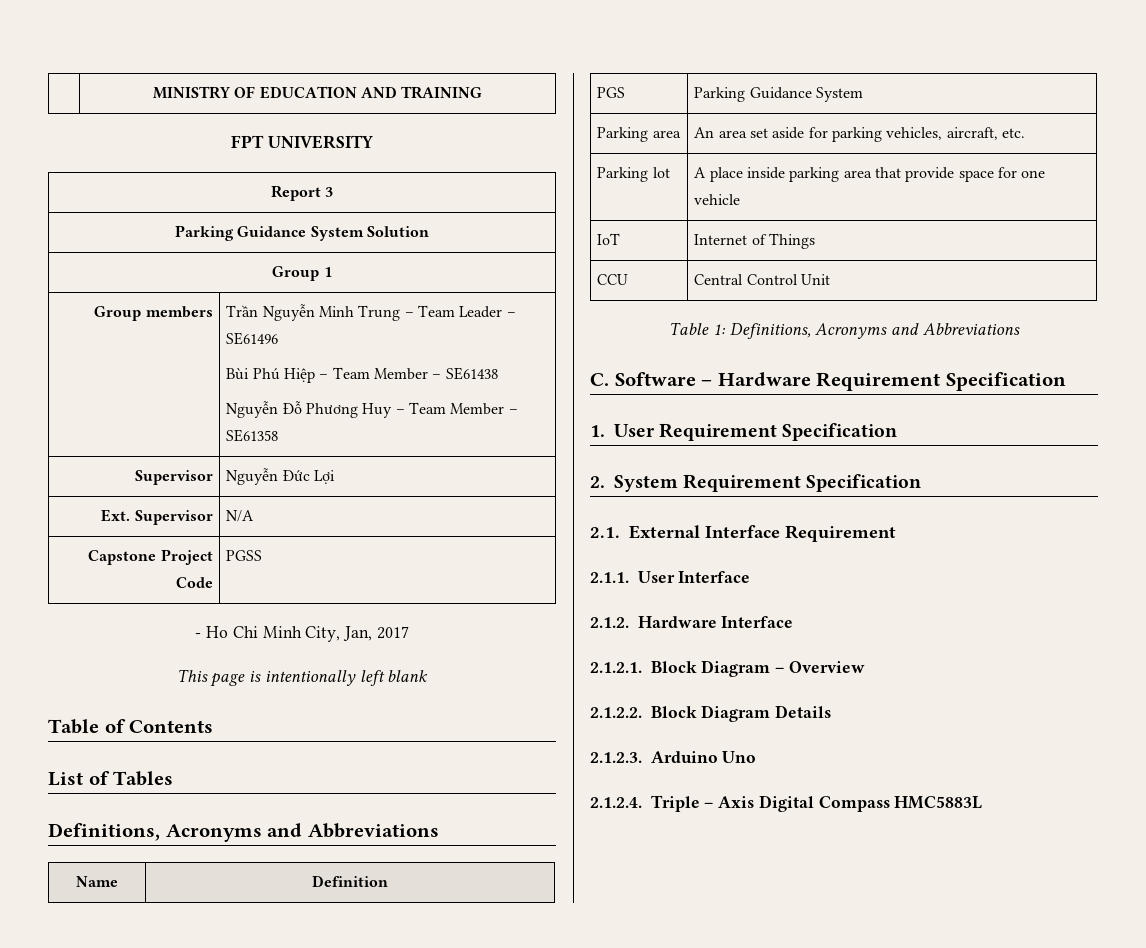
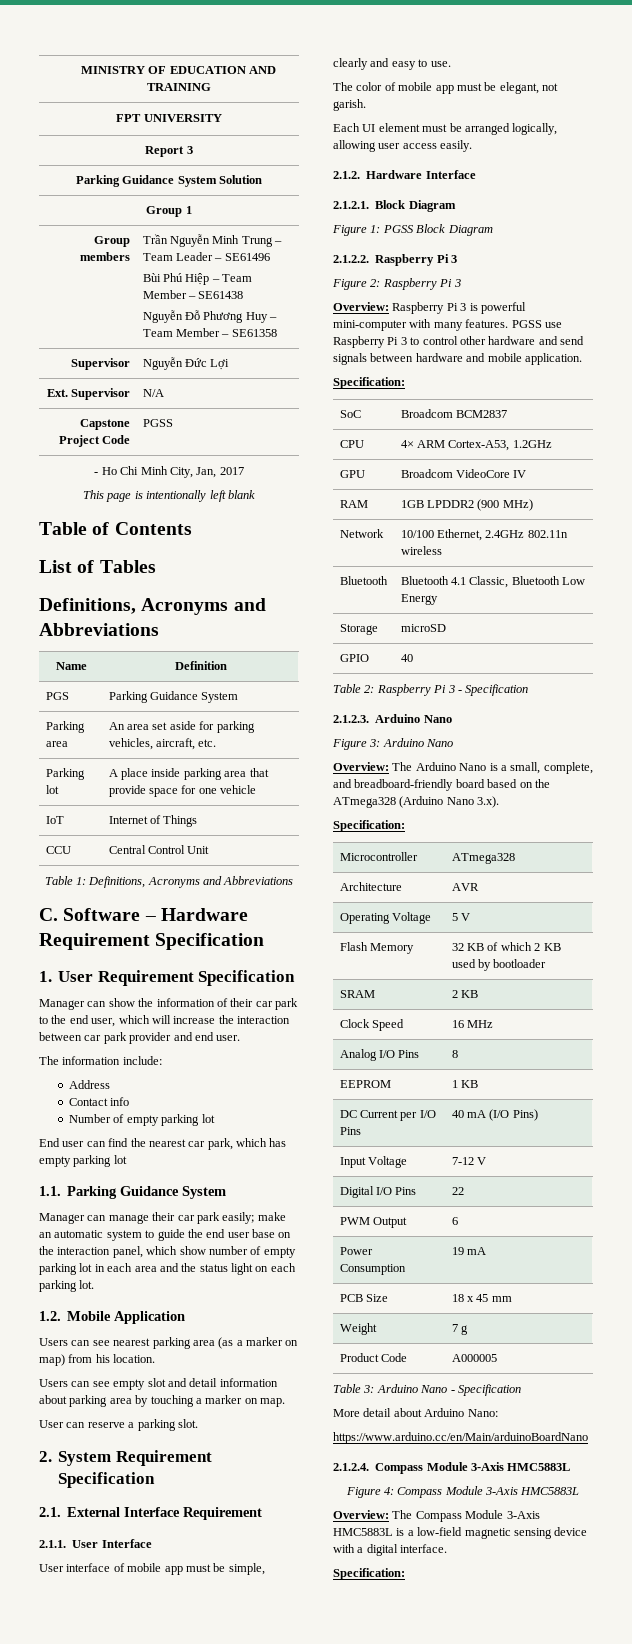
+ Manager can show the information of their car park to the end user, which will increase the interaction between car park provider and end user.
+ The information include:
+ Address
+ Contact info
+ Number of empty parking lot
+ End user can find the nearest car park, which has empty parking lot
+ 1.1. Parking Guidance System
+ Manager can manage their car park easily; make an automatic system to guide the end user base on the interaction panel, which show number of empty parking lot in each area and the status light on each parking lot.
+ 1.2. Mobile Application
+ Users can see nearest parking area (as a marker on map) from his location.
+ Users can see empty slot and detail information about parking area by touching a marker on map.
+ User can reserve a parking slot.
+ User interface of mobile app must be simple, clearly and easy to use.
+ The color of mobile app must be elegant, not garish.
+ Each UI element must be arranged logically, allowing user access easily.
- 2.1.2.1. Block Diagram – Overview
- 2.1.2.2. Block Diagram Details
- 2.1.2.3. Arduino Uno
- 2.1.2.4. Triple – Axis Digital Compass HMC5883L
+ 2.1.2.1. Block Diagram
+ Figure 1: PGSS Block Diagram
+ 2.1.2.2. Raspberry Pi 3
+ Figure 2: Raspberry Pi 3
+ Overview: Raspberry Pi 3 is powerful mini-computer with many features. PGSS use Raspberry Pi 3 to control other hardware and send signals between hardware and mobile application.
+ Specification:
+ SoC | Broadcom BCM2837
+ CPU | 4× ARM Cortex-A53, 1.2GHz
+ GPU | Broadcom VideoCore IV
+ RAM | 1GB LPDDR2 (900 MHz)
+ Network | 10/100 Ethernet, 2.4GHz 802.11n wireless
+ Bluetooth | Bluetooth 4.1 Classic, Bluetooth Low Energy
+ Storage | microSD
+ GPIO | 40
+ Table 2: Raspberry Pi 3 - Specification
+ 2.1.2.3. Arduino Nano
+ Figure 3: Arduino Nano
+ Overview: The Arduino Nano is a small, complete, and breadboard-friendly board based on the ATmega328 (Arduino Nano 3.x).
+ Specification:
+ Microcontroller | ATmega328
+ Architecture | AVR
+ Operating Voltage | 5 V
+ Flash Memory | 32 KB of which 2 KB used by bootloader
+ SRAM | 2 KB
+ Clock Speed | 16 MHz
+ Analog I/O Pins | 8
+ EEPROM | 1 KB
+ DC Current per I/O Pins | 40 mA (I/O Pins)
+ Input Voltage | 7-12 V
+ Digital I/O Pins | 22
+ PWM Output | 6
+ Power Consumption | 19 mA
+ PCB Size | 18 x 45 mm
+ Weight | 7 g
+ Product Code | A000005
+ Table 3: Arduino Nano - Specification
+ More detail about Arduino Nano:
+ https://www.arduino.cc/en/Main/arduinoBoardNano
+ 2.1.2.4. Compass Module 3-Axis HMC5883L
+ Figure 4: Compass Module 3-Axis HMC5883L
+ Overview: The Compass Module 3-Axis HMC5883L is a low-field magnetic sensing device with a digital interface.
+ Specification:

